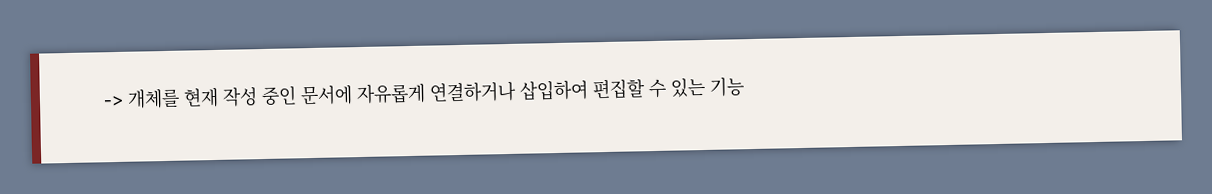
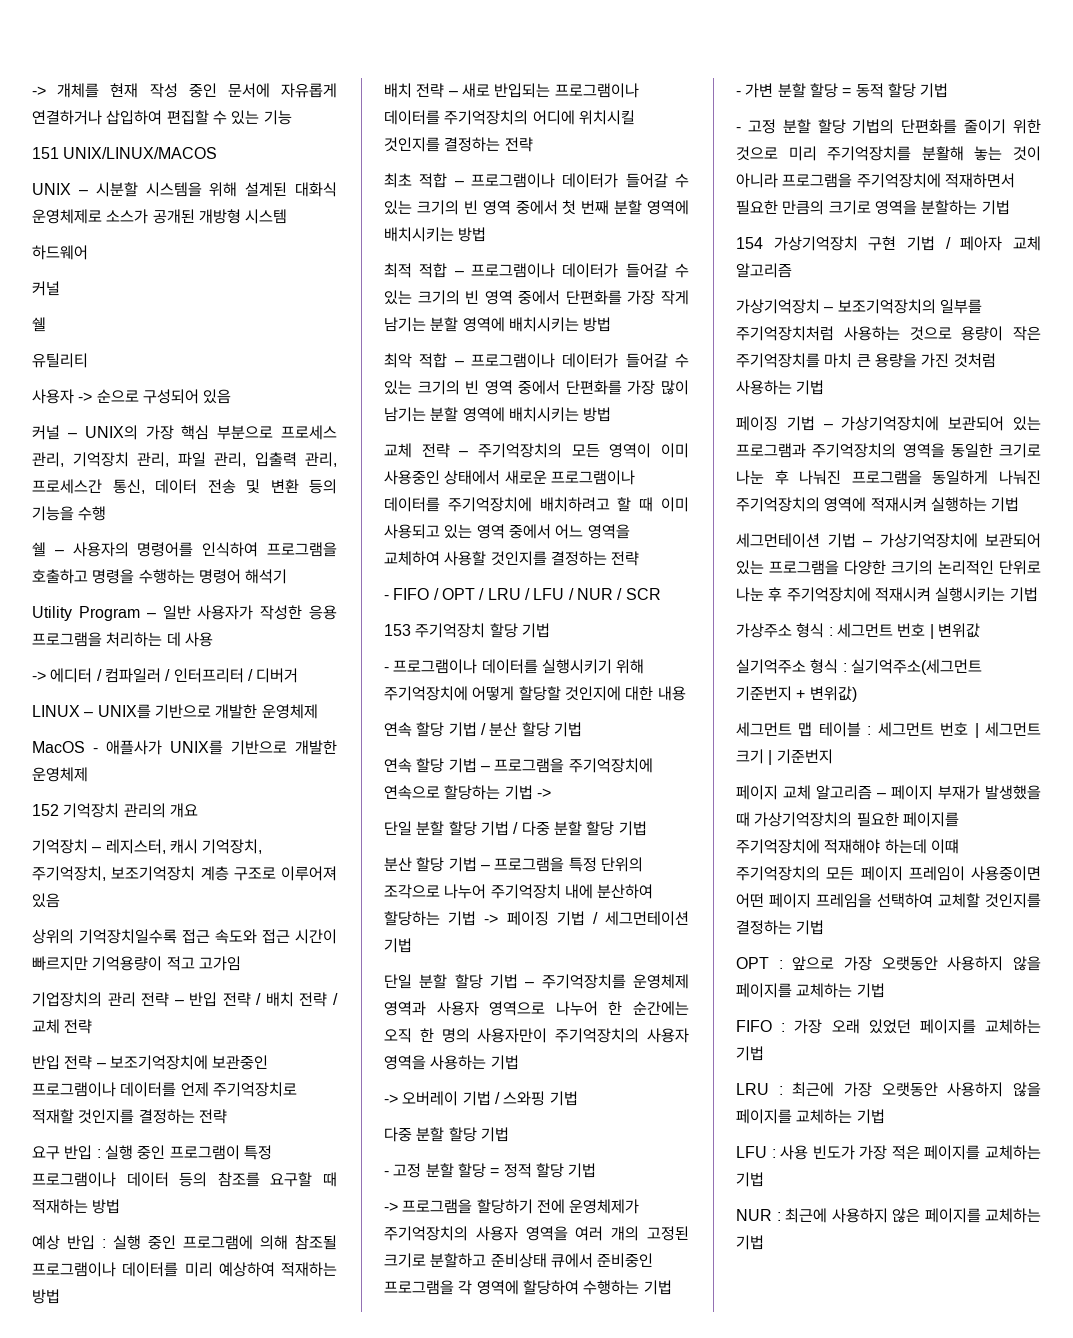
+ 151 UNIX/LINUX/MACOS
+ UNIX – 시분할 시스템을 위해 설계된 대화식 운영체제로 소스가 공개된 개방형 시스템
+ 하드웨어
+ 커널
+ 쉘
+ 유틸리티
+ 사용자 -> 순으로 구성되어 있음
+ 커널 – UNIX의 가장 핵심 부분으로 프로세스 관리, 기억장치 관리, 파일 관리, 입출력 관리, 프로세스간 통신, 데이터 전송 및 변환 등의 기능을 수행
+ 쉘 – 사용자의 명령어를 인식하여 프로그램을 호출하고 명령을 수행하는 명령어 해석기
+ Utility Program – 일반 사용자가 작성한 응용 프로그램을 처리하는 데 사용
+ -> 에디터 / 컴파일러 / 인터프리터 / 디버거
+ LINUX – UNIX를 기반으로 개발한 운영체제
+ MacOS - 애플사가 UNIX를 기반으로 개발한 운영체제
+ 152 기억장치 관리의 개요
+ 기억장치 – 레지스터, 캐시 기억장치, 주기억장치, 보조기억장치 계층 구조로 이루어져 있음
+ 상위의 기억장치일수록 접근 속도와 접근 시간이 빠르지만 기억용량이 적고 고가임
+ 기업장치의 관리 전략 – 반입 전략 / 배치 전략 / 교체 전략
+ 반입 전략 – 보조기억장치에 보관중인 프로그램이나 데이터를 언제 주기억장치로 적재할 것인지를 결정하는 전략
+ 요구 반입 : 실행 중인 프로그램이 특정 프로그램이나 데이터 등의 참조를 요구할 때 적재하는 방법
+ 예상 반입 : 실행 중인 프로그램에 의해 참조될 프로그램이나 데이터를 미리 예상하여 적재하는 방법
+ 배치 전략 – 새로 반입되는 프로그램이나 데이터를 주기억장치의 어디에 위치시킬 것인지를 결정하는 전략
+ 최초 적합 – 프로그램이나 데이터가 들어갈 수 있는 크기의 빈 영역 중에서 첫 번째 분할 영역에 배치시키는 방법
+ 최적 적합 – 프로그램이나 데이터가 들어갈 수 있는 크기의 빈 영역 중에서 단편화를 가장 작게 남기는 분할 영역에 배치시키는 방법
+ 최악 적합 – 프로그램이나 데이터가 들어갈 수 있는 크기의 빈 영역 중에서 단편화를 가장 많이 남기는 분할 영역에 배치시키는 방법
+ 교체 전략 – 주기억장치의 모든 영역이 이미 사용중인 상태에서 새로운 프로그램이나 데이터를 주기억장치에 배치하려고 할 때 이미 사용되고 있는 영역 중에서 어느 영역을 교체하여 사용할 것인지를 결정하는 전략
+ - FIFO / OPT / LRU / LFU / NUR / SCR
+ 153 주기억장치 할당 기법
+ - 프로그램이나 데이터를 실행시키기 위해 주기억장치에 어떻게 할당할 것인지에 대한 내용
+ 연속 할당 기법 / 분산 할당 기법
+ 연속 할당 기법 – 프로그램을 주기억장치에 연속으로 할당하는 기법 ->
+ 단일 분할 할당 기법 / 다중 분할 할당 기법
+ 분산 할당 기법 – 프로그램을 특정 단위의 조각으로 나누어 주기억장치 내에 분산하여 할당하는 기법 -> 페이징 기법 / 세그먼테이션 기법
+ 단일 분할 할당 기법 – 주기억장치를 운영체제 영역과 사용자 영역으로 나누어 한 순간에는 오직 한 명의 사용자만이 주기억장치의 사용자 영역을 사용하는 기법
+ -> 오버레이 기법 / 스와핑 기법
+ 다중 분할 할당 기법
+ - 고정 분할 할당 = 정적 할당 기법
+ -> 프로그램을 할당하기 전에 운영체제가 주기억장치의 사용자 영역을 여러 개의 고정된 크기로 분할하고 준비상태 큐에서 준비중인 프로그램을 각 영역에 할당하여 수행하는 기법
+ - 가변 분할 할당 = 동적 할당 기법
+ - 고정 분할 할당 기법의 단편화를 줄이기 위한 것으로 미리 주기억장치를 분활해 놓는 것이 아니라 프로그램을 주기억장치에 적재하면서 필요한 만큼의 크기로 영역을 분할하는 기법
+ 154 가상기억장치 구현 기법 / 페아자 교체 알고리즘
+ 가상기억장치 – 보조기억장치의 일부를 주기억장치처럼 사용하는 것으로 용량이 작은 주기억장치를 마치 큰 용량을 가진 것처럼 사용하는 기법
+ 페이징 기법 – 가상기억장치에 보관되어 있는 프로그램과 주기억장치의 영역을 동일한 크기로 나눈 후 나눠진 프로그램을 동일하게 나눠진 주기억장치의 영역에 적재시켜 실행하는 기법
+ 세그먼테이션 기법 – 가상기억장치에 보관되어 있는 프로그램을 다양한 크기의 논리적인 단위로 나눈 후 주기억장치에 적재시켜 실행시키는 기법
+ 가상주소 형식 : 세그먼트 번호 | 변위값
+ 실기억주소 형식 : 실기억주소(세그먼트 기준번지 + 변위값)
+ 세그먼트 맵 테이블 : 세그먼트 번호 | 세그먼트 크기 | 기준번지
+ 페이지 교체 알고리즘 – 페이지 부재가 발생했을 때 가상기억장치의 필요한 페이지를 주기억장치에 적재해야 하는데 이떄 주기억장치의 모든 페이지 프레임이 사용중이면 어떤 페이지 프레임을 선택하여 교체할 것인지를 결정하는 기법
+ OPT : 앞으로 가장 오랫동안 사용하지 않을 페이지를 교체하는 기법
+ FIFO : 가장 오래 있었던 페이지를 교체하는 기법
+ LRU : 최근에 가장 오랫동안 사용하지 않을 페이지를 교체하는 기법
+ LFU : 사용 빈도가 가장 적은 페이지를 교체하는 기법
+ NUR : 최근에 사용하지 않은 페이지를 교체하는 기법

